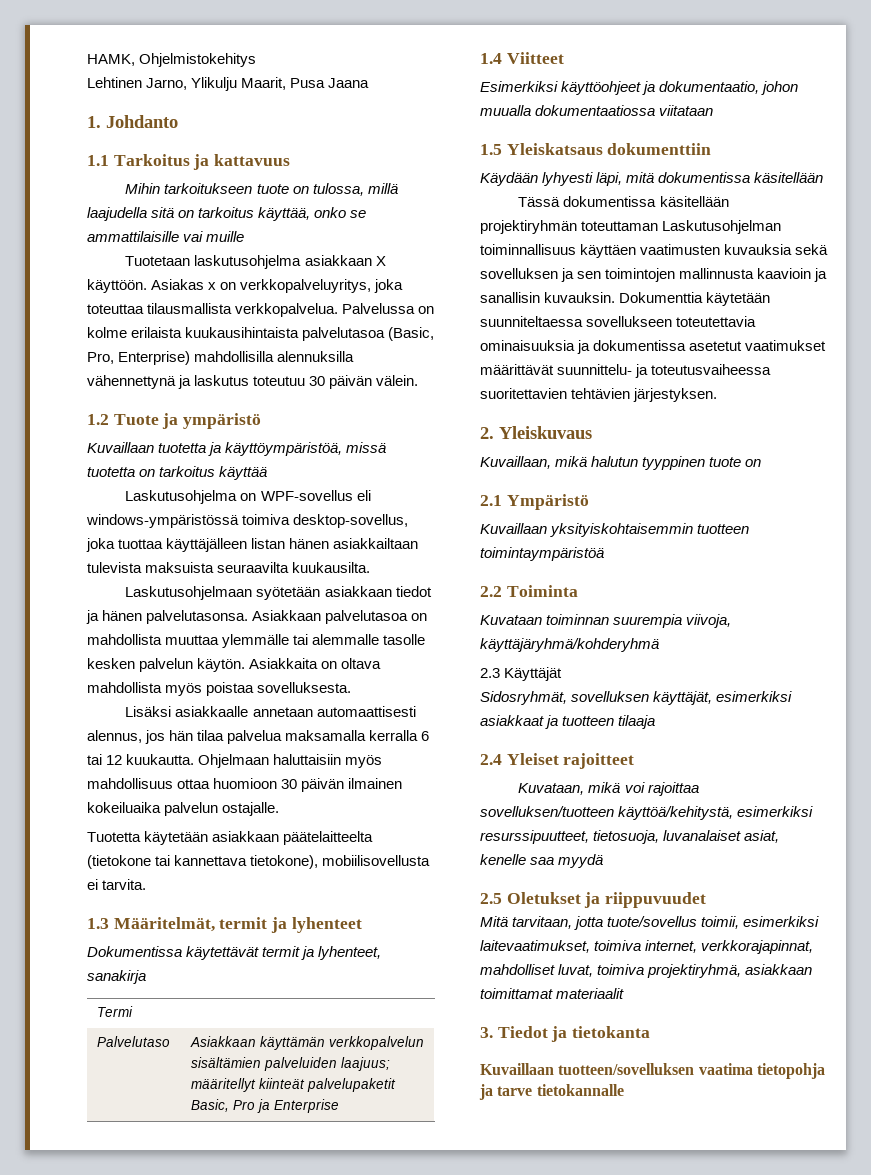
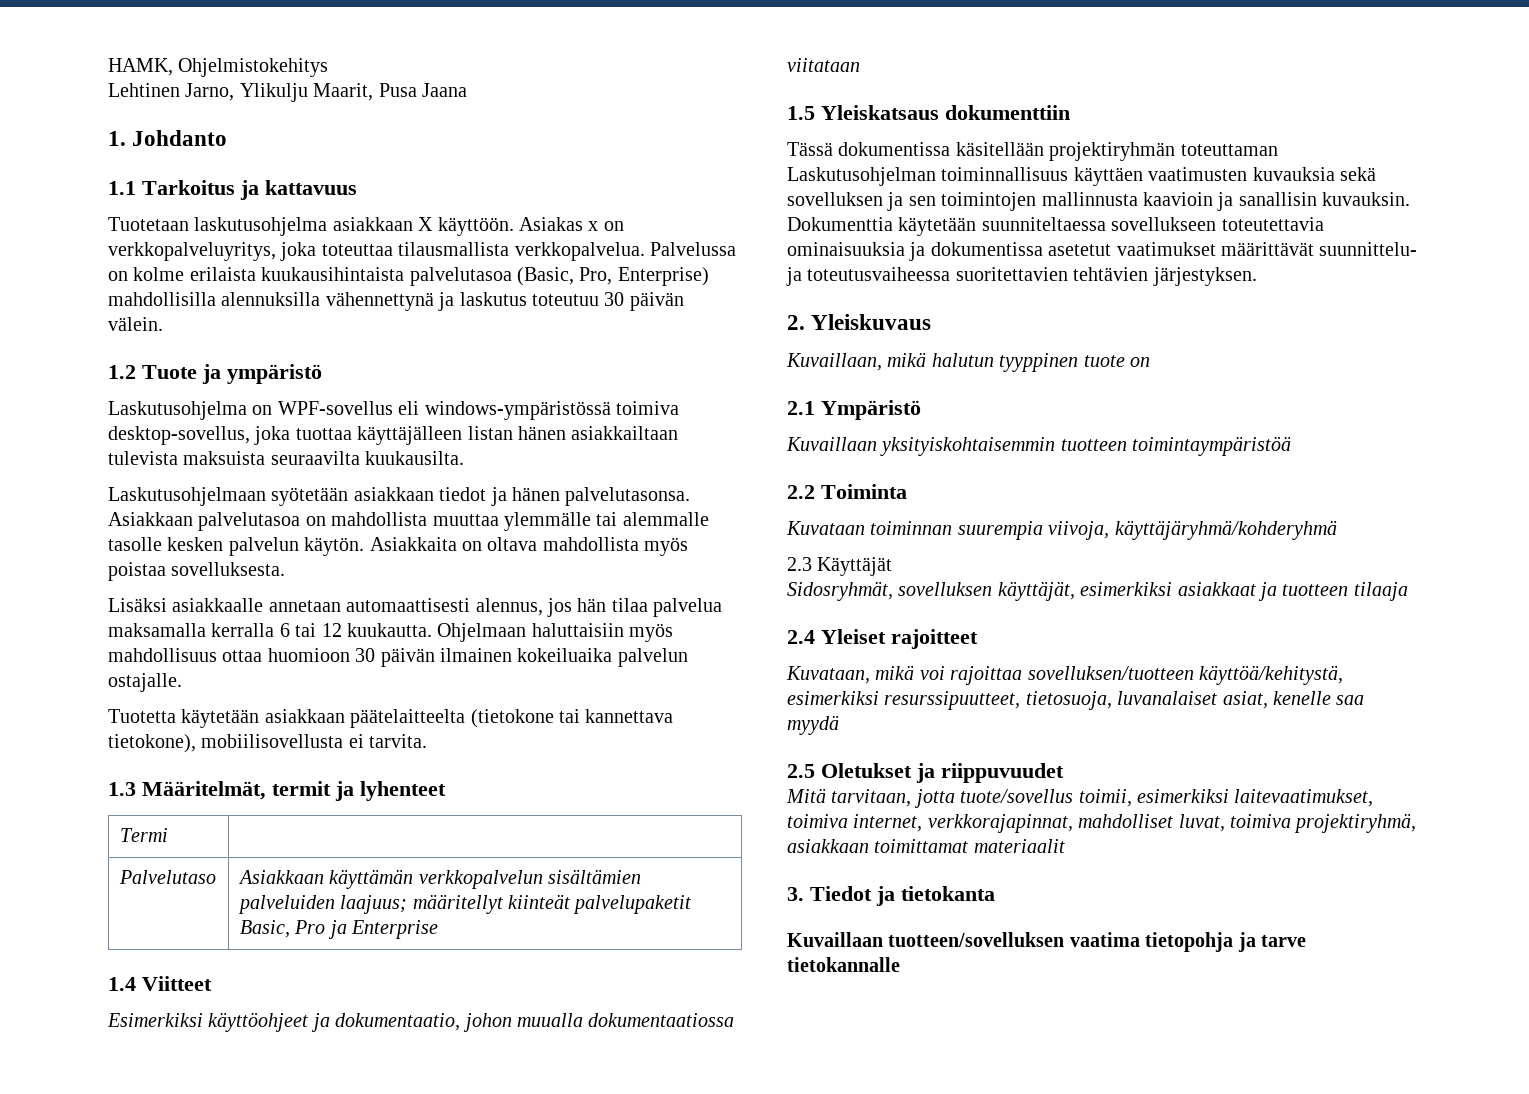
- Mihin tarkoitukseen tuote on tulossa, millä laajudella sitä on tarkoitus käyttää, onko se ammattilaisille vai muille
- Kuvaillaan tuotetta ja käyttöympäristöä, missä tuotetta on tarkoitus käyttää
- Dokumentissa käytettävät termit ja lyhenteet, sanakirja
- Käydään lyhyesti läpi, mitä dokumentissa käsitellään

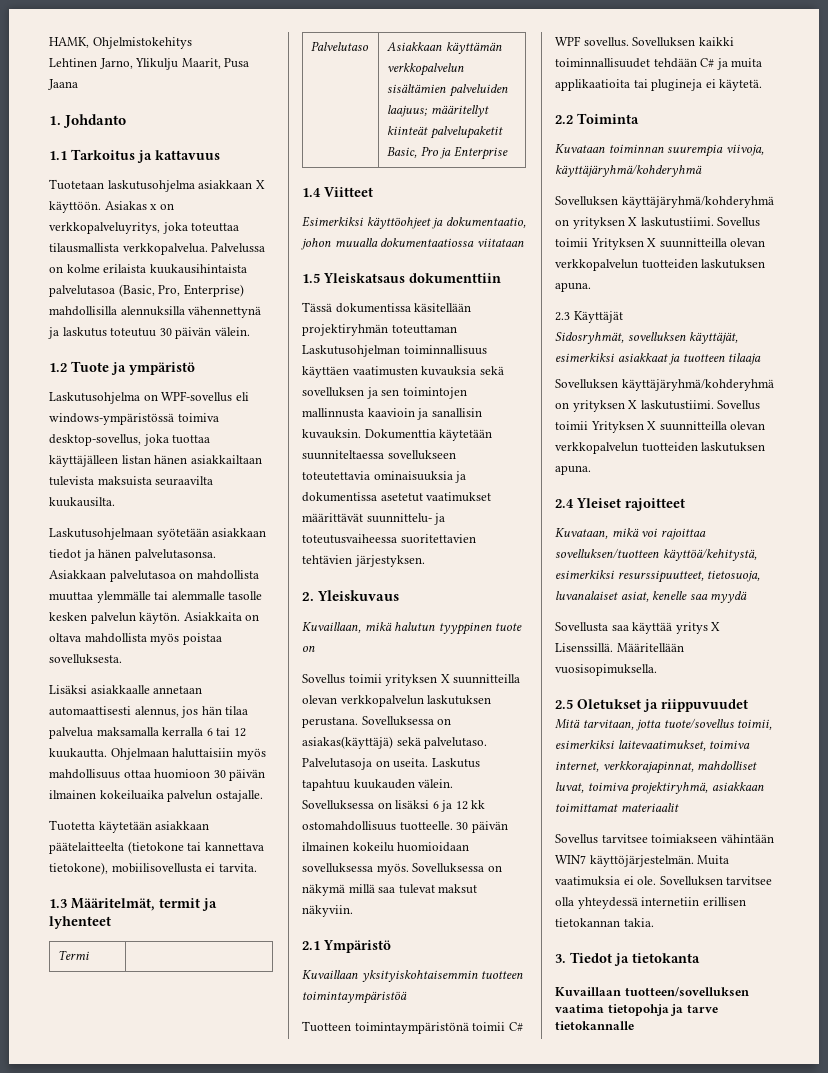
+ Sovellus toimii yrityksen X suunnitteilla olevan verkkopalvelun laskutuksen perustana. Sovelluksessa on asiakas(käyttäjä) sekä palvelutaso. Palvelutasoja on useita. Laskutus tapahtuu kuukauden välein. Sovelluksessa on lisäksi 6 ja 12 kk ostomahdollisuus tuotteelle. 30 päivän ilmainen kokeilu huomioidaan sovelluksessa myös. Sovelluksessa on näkymä millä saa tulevat maksut näkyviin.
+ Tuotteen toimintaympäristönä toimii C# WPF sovellus. Sovelluksen kaikki toiminnallisuudet tehdään C# ja muita applikaatioita tai plugineja ei käytetä.
  Kuvataan toiminnan suurempia viivoja, käyttäjäryhmä/kohderyhmä
+ Sovelluksen käyttäjäryhmä/kohderyhmä on yrityksen X laskutustiimi. Sovellus toimii Yrityksen X suunnitteilla olevan verkkopalvelun tuotteiden laskutuksen apuna.
  Sidosryhmät, sovelluksen käyttäjät, esimerkiksi asiakkaat ja tuotteen tilaaja
+ Sovelluksen käyttäjäryhmä/kohderyhmä on yrityksen X laskutustiimi. Sovellus toimii Yrityksen X suunnitteilla olevan verkkopalvelun tuotteiden laskutuksen apuna.
+ Sovellusta saa käyttää yritys X Lisenssillä. Määritellään vuosisopimuksella.
+ Sovellus tarvitsee toimiakseen vähintään WIN7 käyttöjärjestelmän. Muita vaatimuksia ei ole. Sovelluksen tarvitsee olla yhteydessä internetiin erillisen tietokannan takia.

